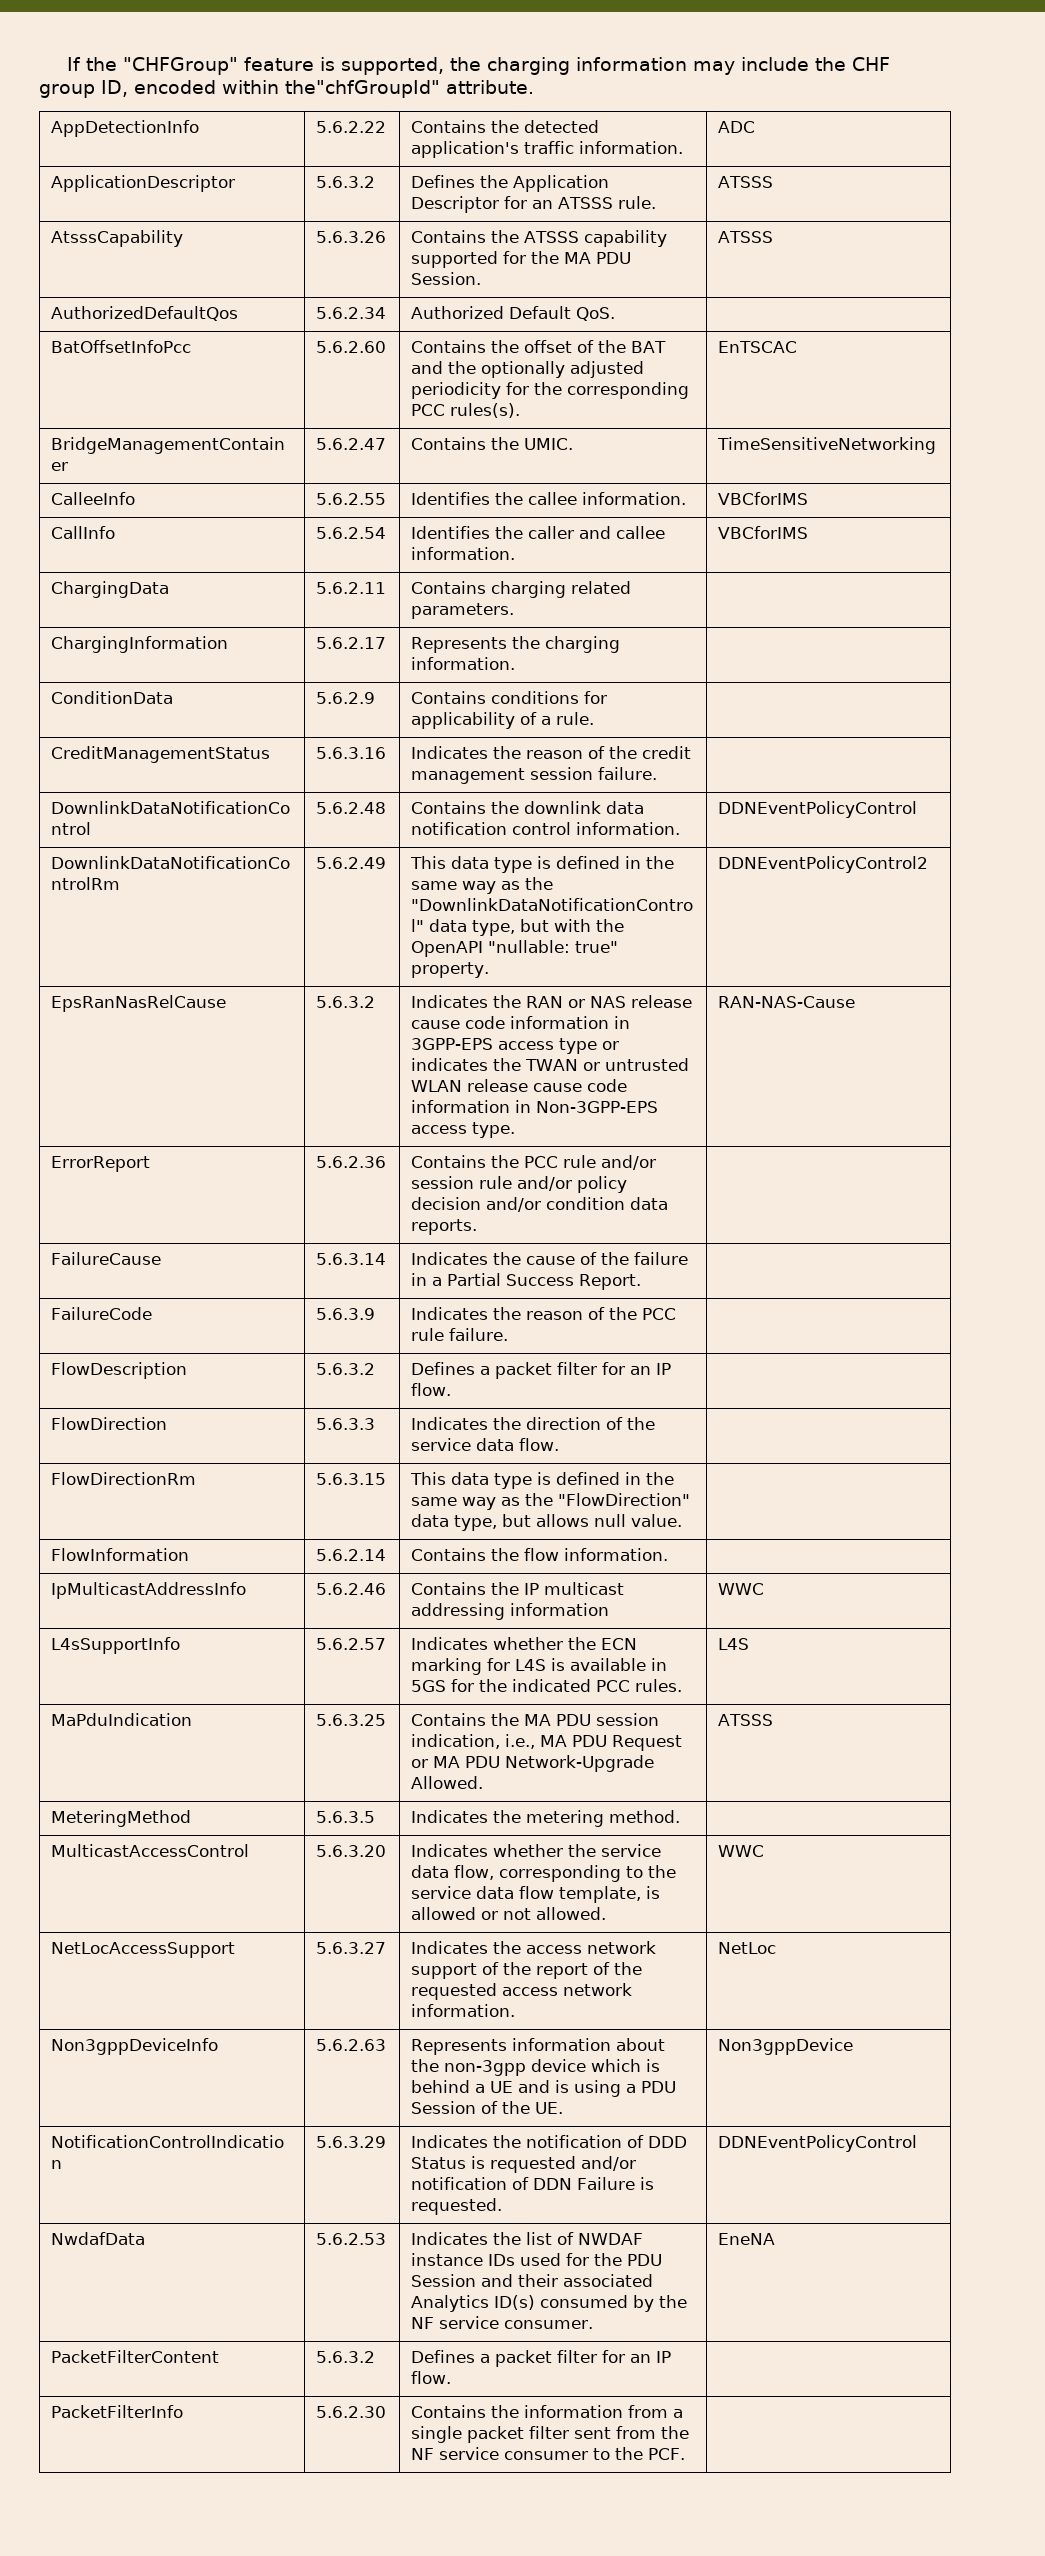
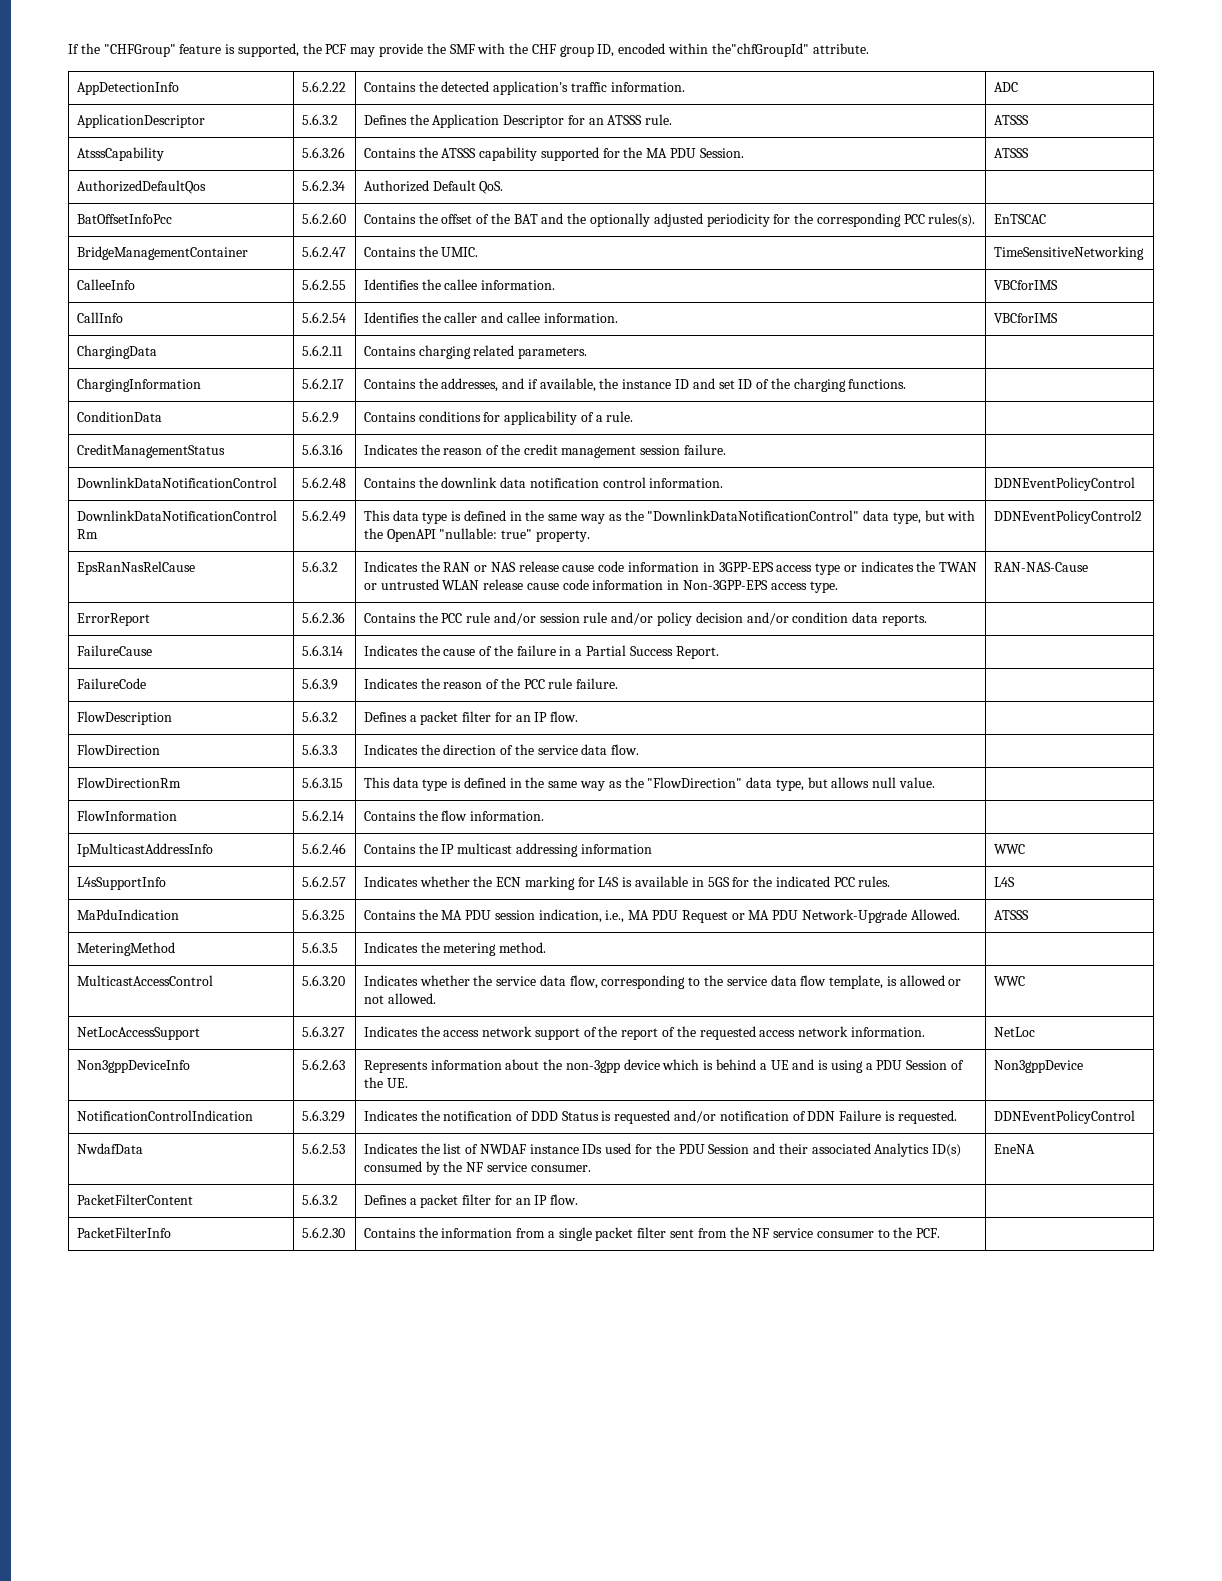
- If the "CHFGroup" feature is supported, the charging information may include the CHF group ID, encoded within the"chfGroupId" attribute.
+ If the "CHFGroup" feature is supported, the PCF may provide the SMF with the CHF group ID, encoded within the"chfGroupId" attribute.
- ChargingInformation | 5.6.2.17 | Represents the charging information. |
+ ChargingInformation | 5.6.2.17 | Contains the addresses, and if available, the instance ID and set ID of the charging functions. |

